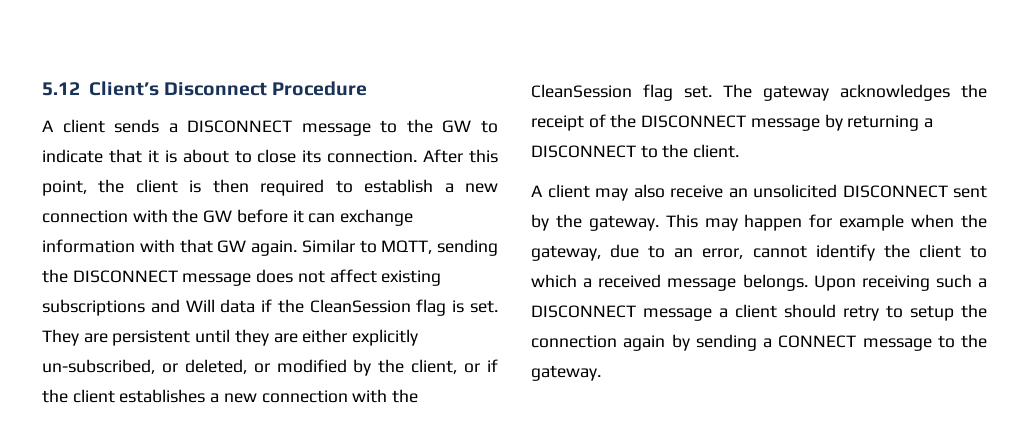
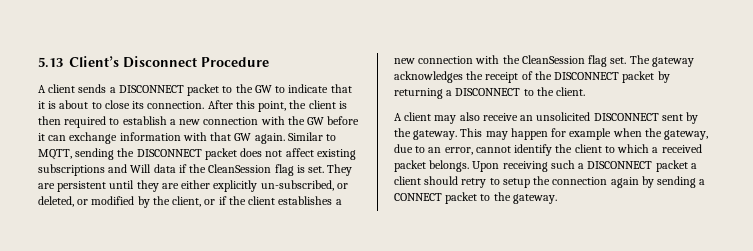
- 5.12 Client’s Disconnect Procedure
+ 5.13 Client’s Disconnect Procedure
- A client sends a DISCONNECT message to the GW to indicate that it is about to close its connection.
+ A client sends a DISCONNECT packet to the GW to indicate that it is about to close its connection.
- Similar to MQTT, sending the DISCONNECT message does not affect existing subscriptions and Will data if the CleanSession flag is set.
+ Similar to MQTT, sending the DISCONNECT packet does not affect existing subscriptions and Will data if the CleanSession flag is set.
- The gateway acknowledges the receipt of the DISCONNECT message by returning a DISCONNECT to the client.
+ The gateway acknowledges the receipt of the DISCONNECT packet by returning a DISCONNECT to the client.
- This may happen for example when the gateway, due to an error, cannot identify the client to which a received message belongs.
+ This may happen for example when the gateway, due to an error, cannot identify the client to which a received packet belongs.
- Upon receiving such a DISCONNECT message a client should retry to setup the connection again by sending a CONNECT message to the gateway.
+ Upon receiving such a DISCONNECT packet a client should retry to setup the connection again by sending a CONNECT packet to the gateway.

